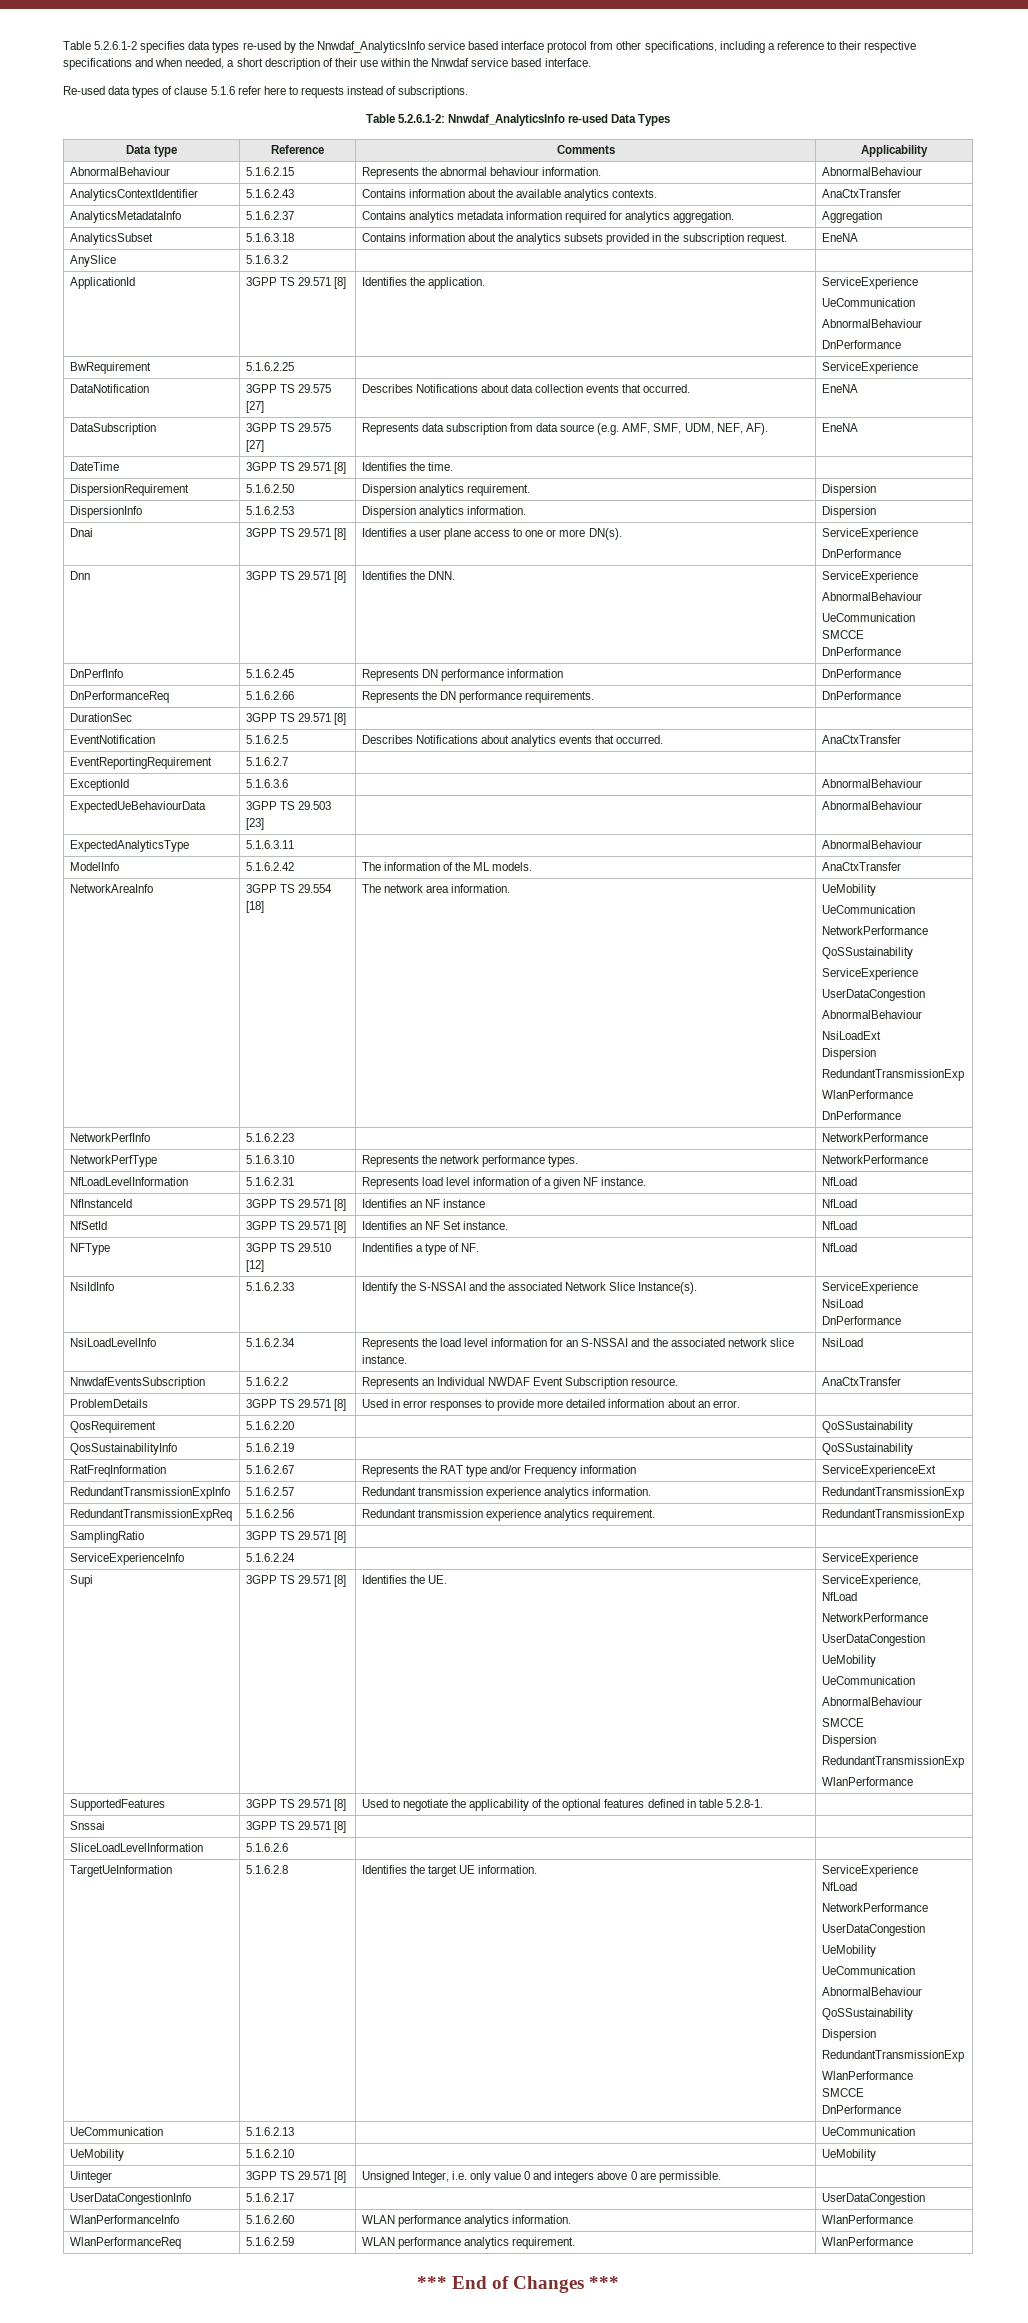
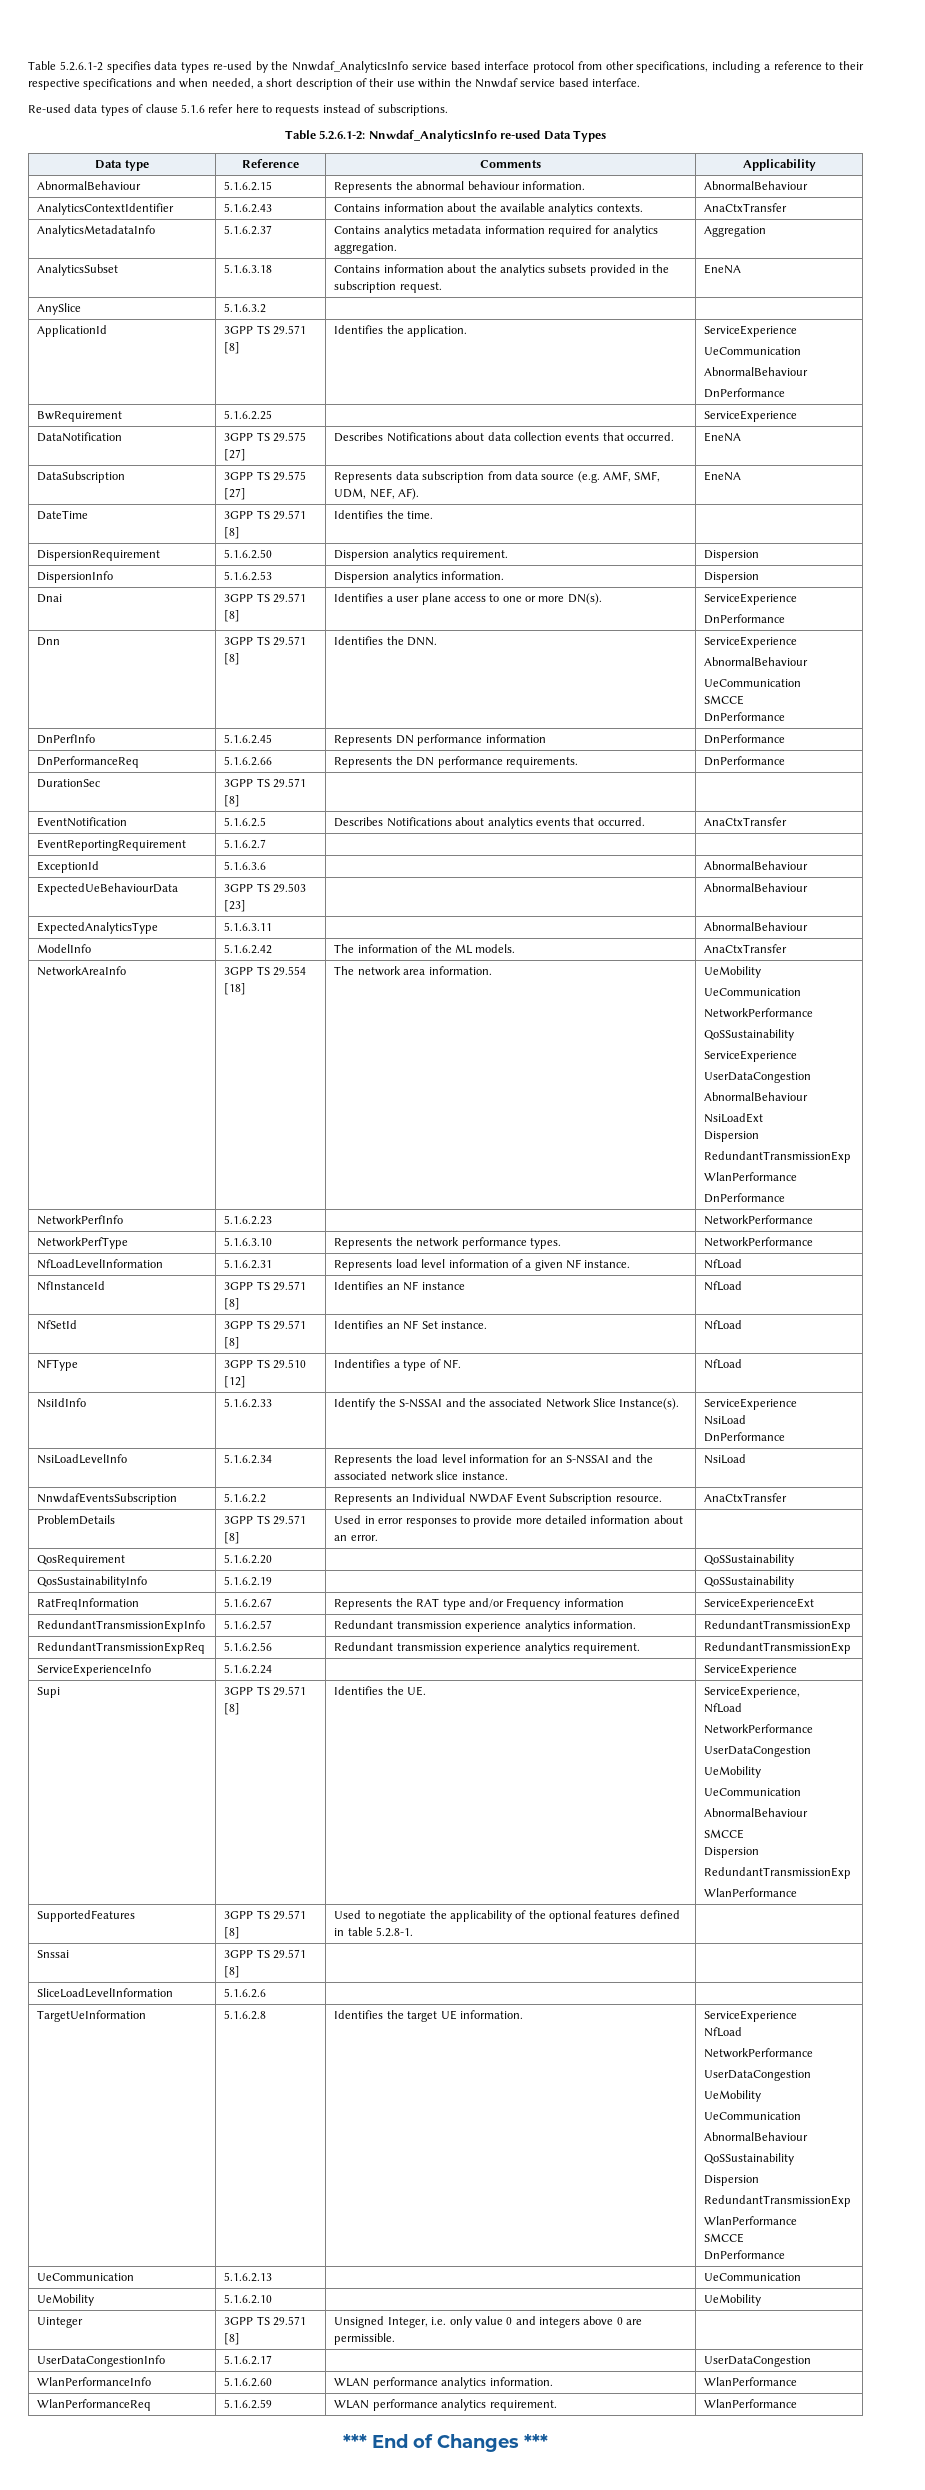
- SamplingRatio | 3GPP TS 29.571 [8] | |

